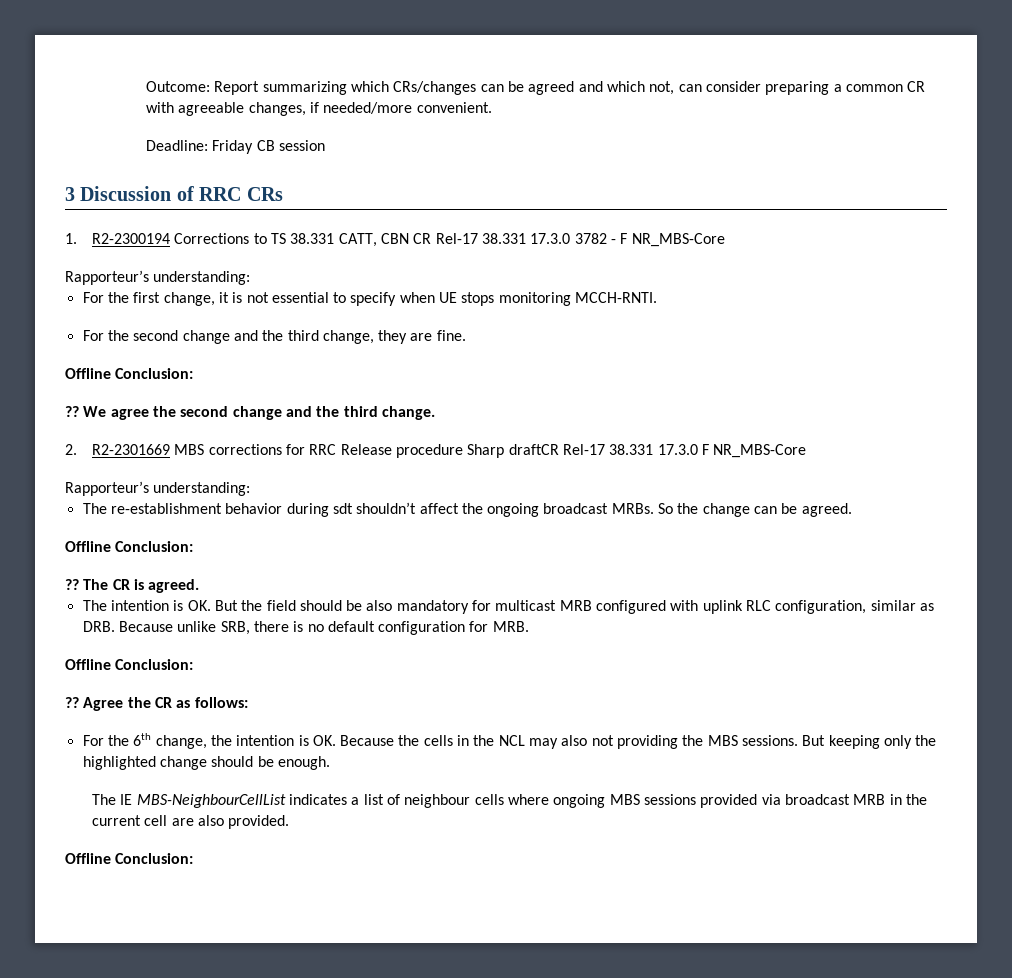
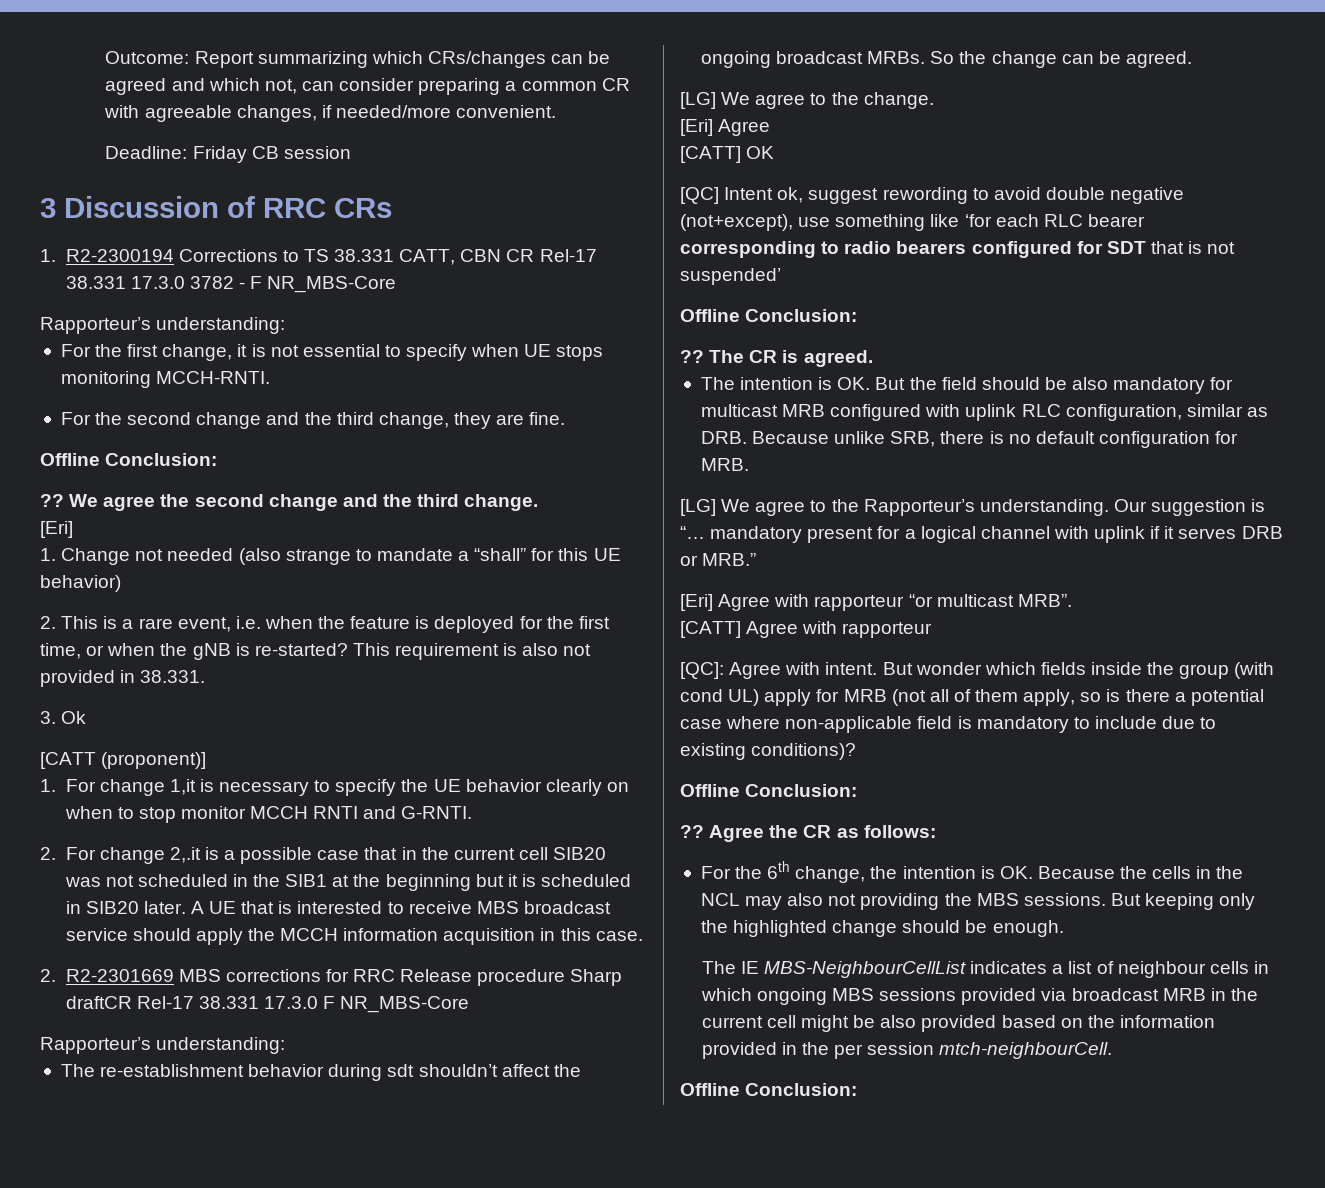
  We agree the second change and the third change.
+ [Eri]
+ 1. Change not needed (also strange to mandate a “shall” for this UE behavior)
+ 2. This is a rare event, i.e. when the feature is deployed for the first time, or when the gNB is re-started? This requirement is also not provided in 38.331.
+ 3. Ok
+ [CATT (proponent)]
+ 1. For change 1,it is necessary to specify the UE behavior clearly on when to stop monitor MCCH RNTI and G-RNTI.
+ 2. For change 2,.it is a possible case that in the current cell SIB20 was not scheduled in the SIB1 at the beginning but it is scheduled in SIB20 later. A UE that is interested to receive MBS broadcast service should apply the MCCH information acquisition in this case.
+ [LG] We agree to the change.
+ [Eri] Agree
+ [CATT] OK
+ [QC] Intent ok, suggest rewording to avoid double negative (not+except), use something like ‘for each RLC bearer corresponding to radio bearers configured for SDT that is not suspended’
+ [LG] We agree to the Rapporteur’s understanding. Our suggestion is “… mandatory present for a logical channel with uplink if it serves DRB or MRB.”
+ [Eri] Agree with rapporteur “or multicast MRB”.
+ [CATT] Agree with rapporteur
+ [QC]: Agree with intent. But wonder which fields inside the group (with cond UL) apply for MRB (not all of them apply, so is there a potential case where non-applicable field is mandatory to include due to existing conditions)?
- The IE MBS-NeighbourCellList indicates a list of neighbour cells where ongoing MBS sessions provided via broadcast MRB in the current cell are also provided.
+ The IE MBS-NeighbourCellList indicates a list of neighbour cells in which ongoing MBS sessions provided via broadcast MRB in the current cell might be also provided based on the information provided in the per session mtch-neighbourCell.

